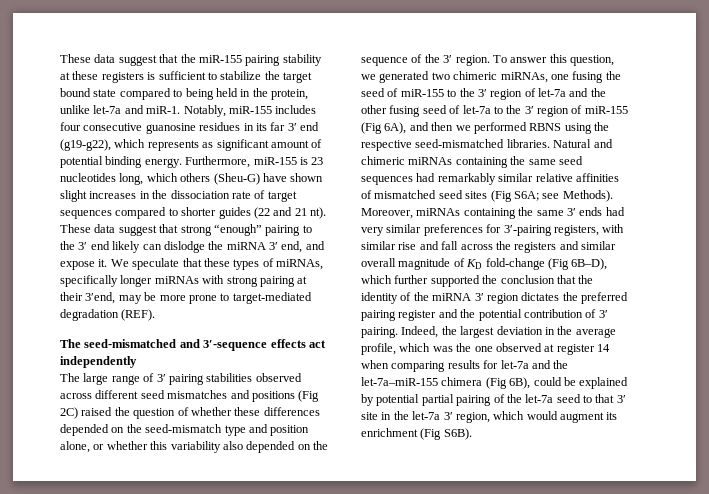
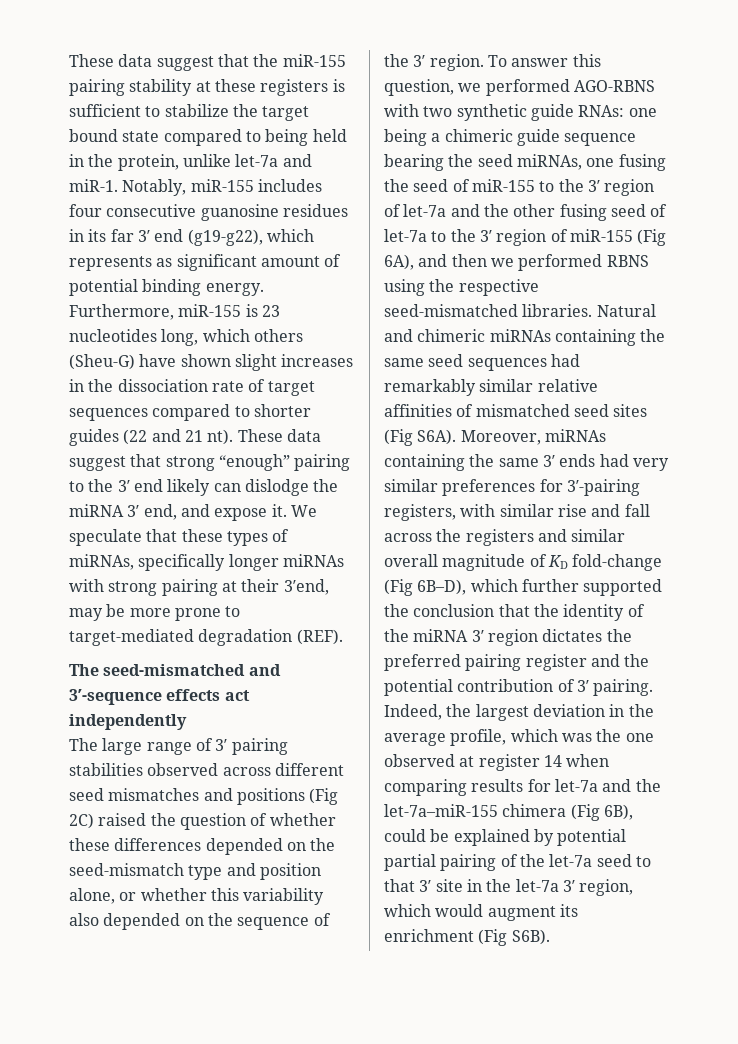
- To answer this question, we generated two chimeric miRNAs, one fusing the seed of miR-155 to the 3′ region of let-7a and the other fusing seed of let-7a to the 3′ region of miR-155 (Fig 6A), and then we performed RBNS using the respective seed-mismatched libraries.
+ To answer this question, we performed AGO-RBNS with two synthetic guide RNAs: one being a chimeric guide sequence bearing the seed miRNAs, one fusing the seed of miR-155 to the 3′ region of let-7a and the other fusing seed of let-7a to the 3′ region of miR-155 (Fig 6A), and then we performed RBNS using the respective seed-mismatched libraries.
- Natural and chimeric miRNAs containing the same seed sequences had remarkably similar relative affinities of mismatched seed sites (Fig S6A; see Methods).
+ Natural and chimeric miRNAs containing the same seed sequences had remarkably similar relative affinities of mismatched seed sites (Fig S6A).

